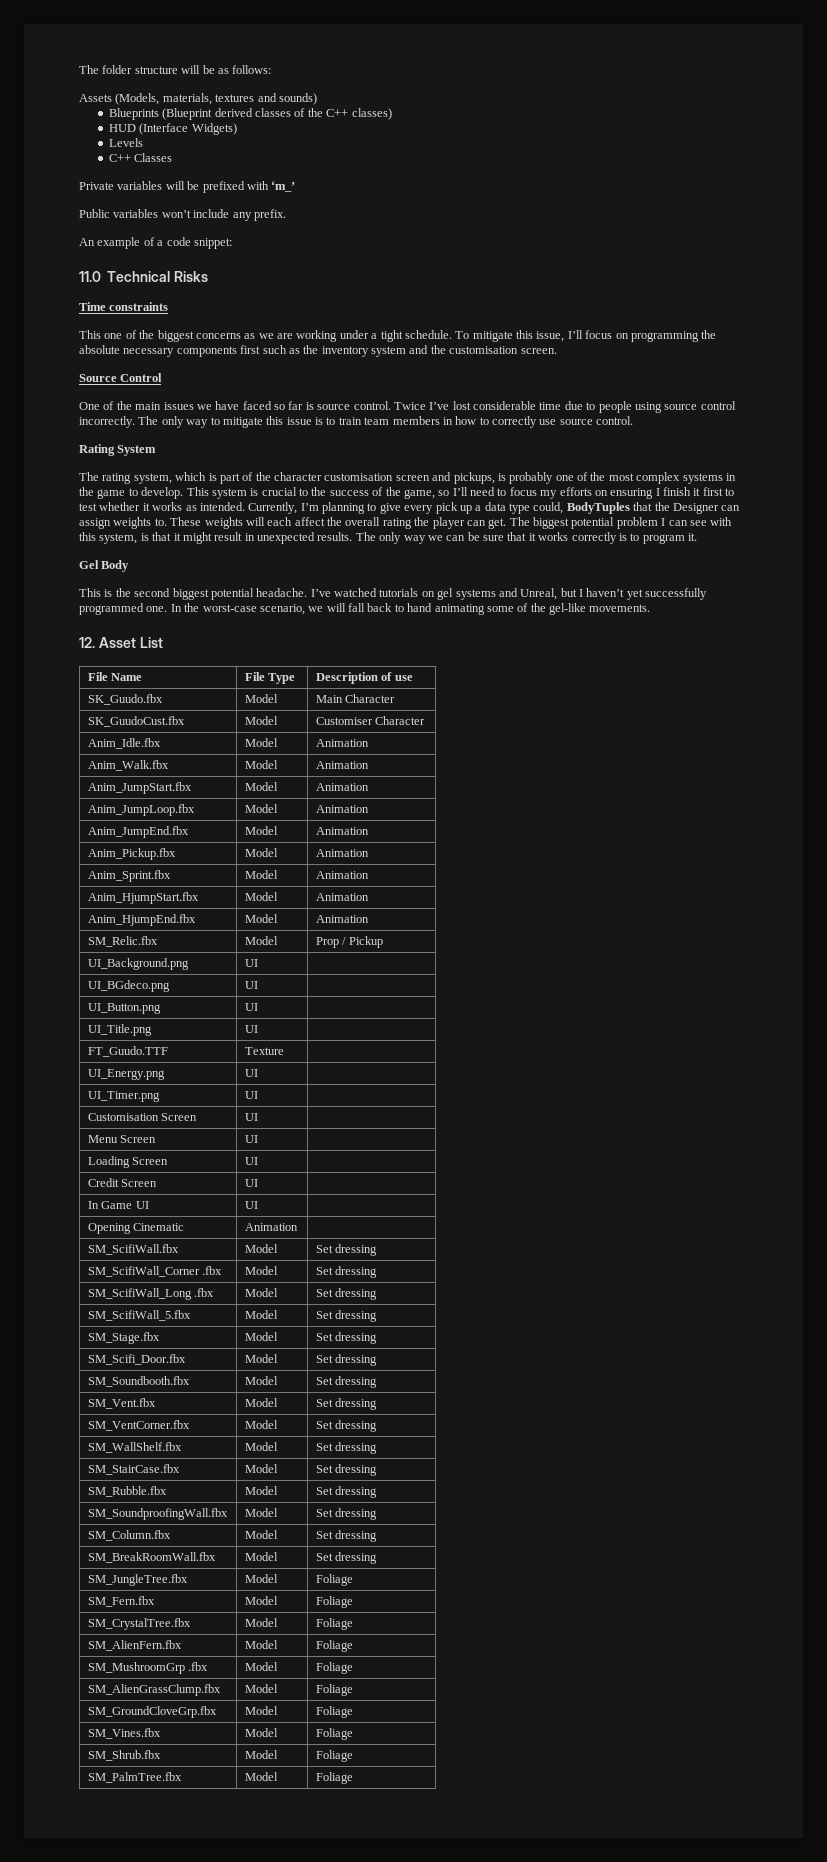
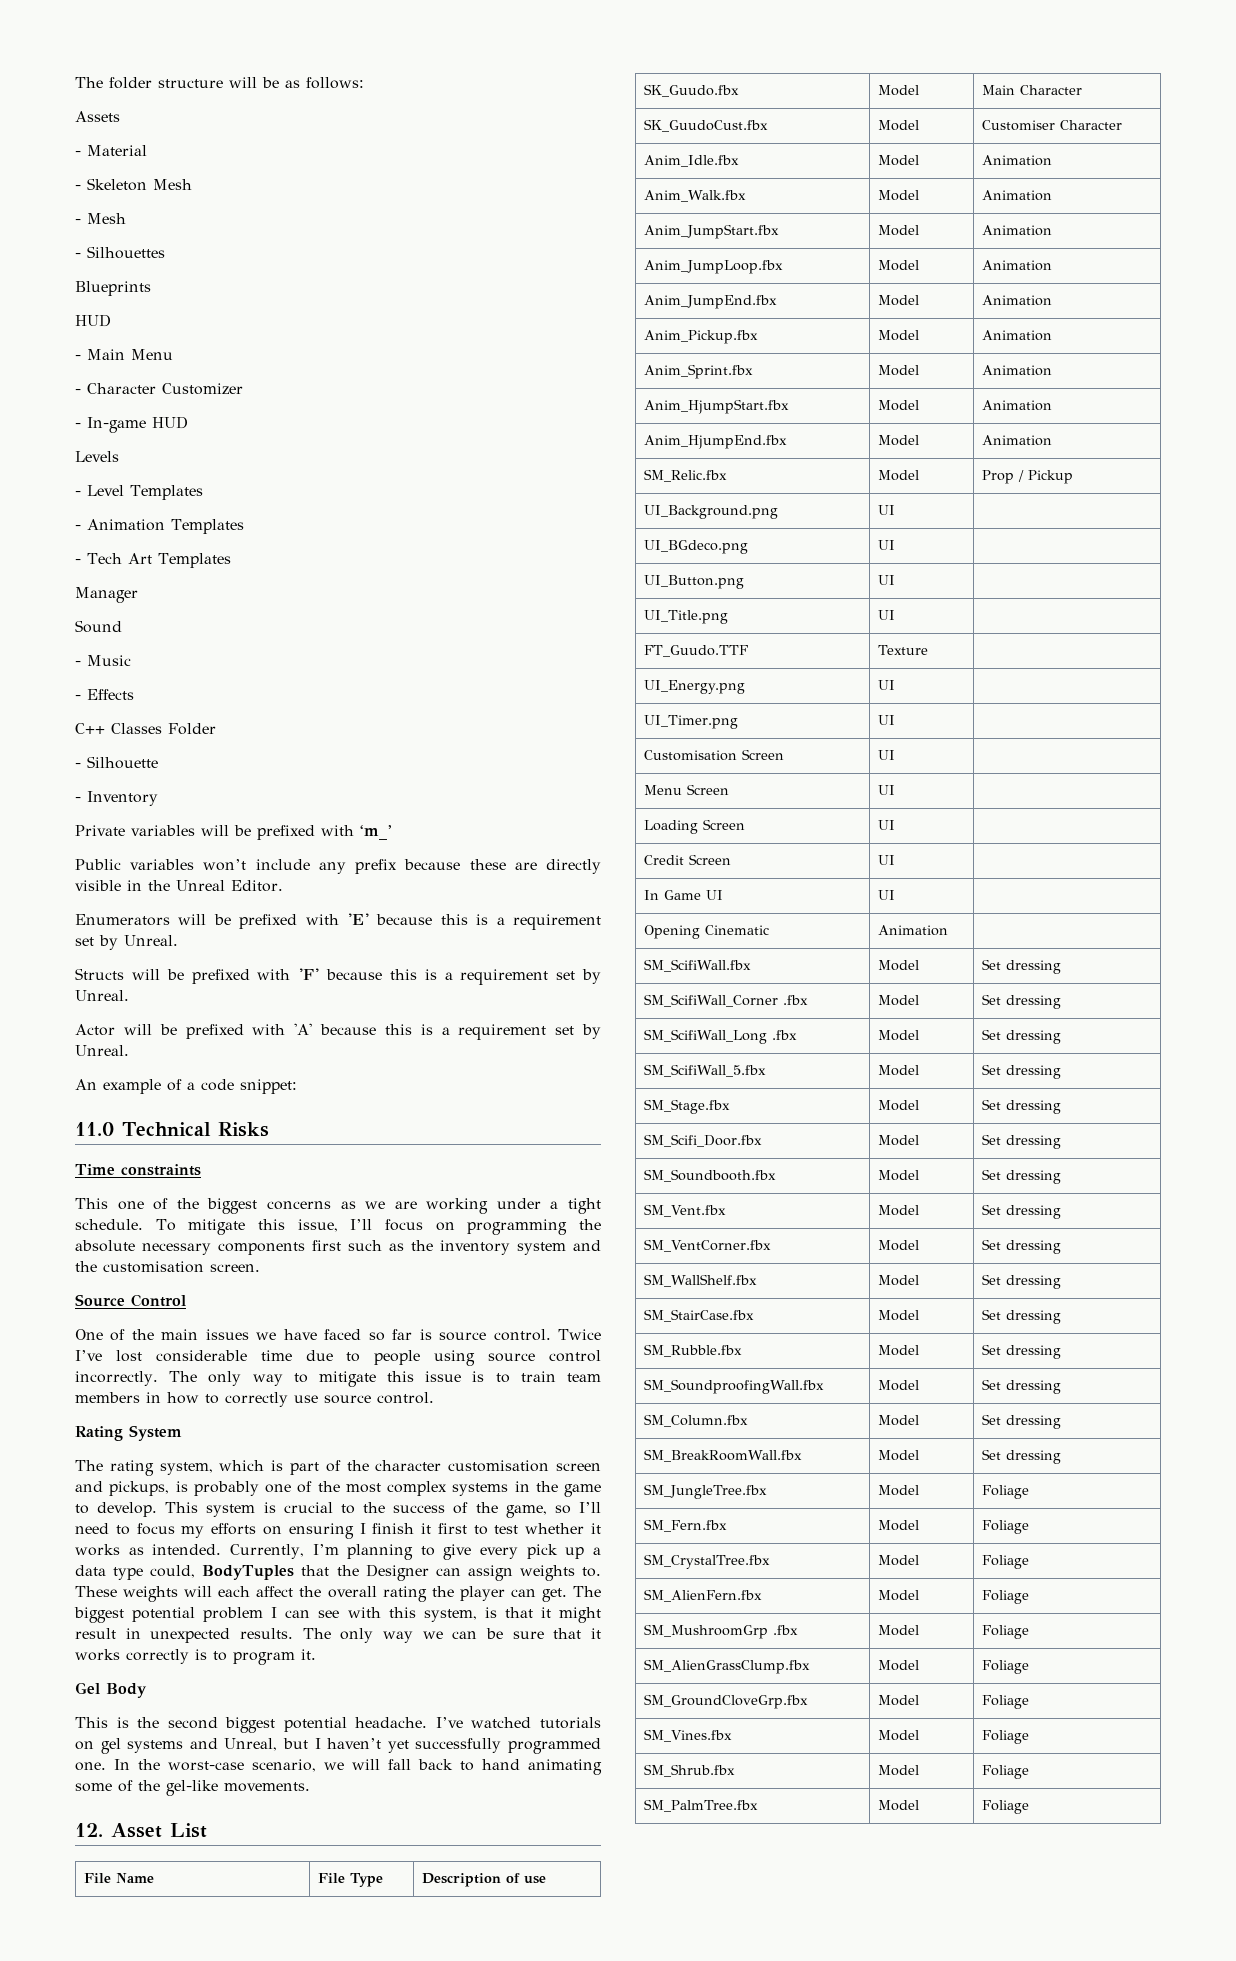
- Assets (Models, materials, textures and sounds)
- Blueprints (Blueprint derived classes of the C++ classes)
- HUD (Interface Widgets)
+ Assets
+ - Material
+ - Skeleton Mesh
+ - Mesh
+ - Silhouettes
+ Blueprints
+ HUD
+ - Main Menu
+ - Character Customizer
+ - In-game HUD
  Levels
- C++ Classes
+ - Level Templates
+ - Animation Templates
+ - Tech Art Templates
+ Manager
+ Sound
+ - Music
+ - Effects
+ C++ Classes Folder
+ - Silhouette
+ - Inventory
- Public variables won’t include any prefix.
+ Public variables won’t include any prefix because these are directly visible in the Unreal Editor.
+ Enumerators will be prefixed with 'E' because this is a requirement set by Unreal.
+ Structs will be prefixed with 'F' because this is a requirement set by Unreal.
+ Actor will be prefixed with 'A' because this is a requirement set by Unreal.

